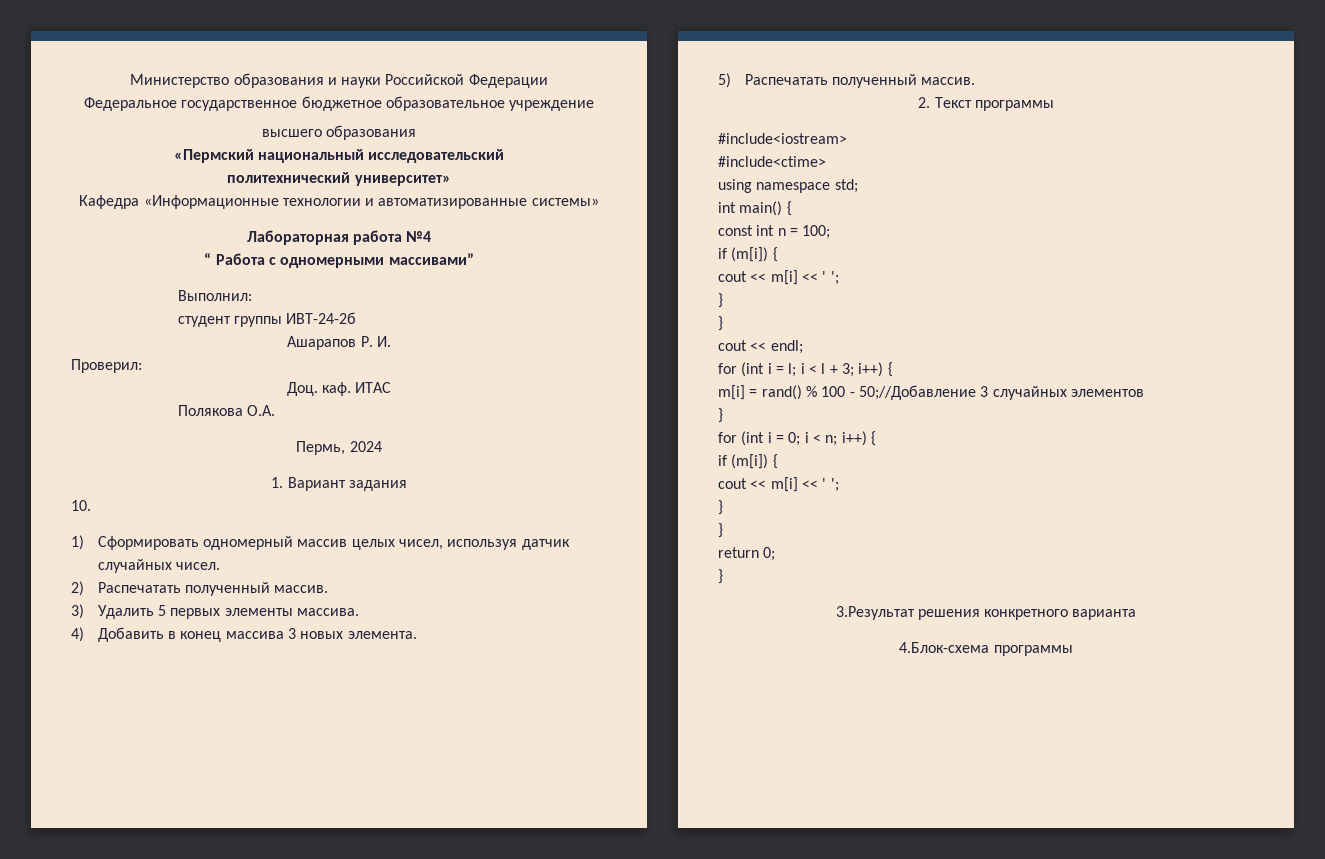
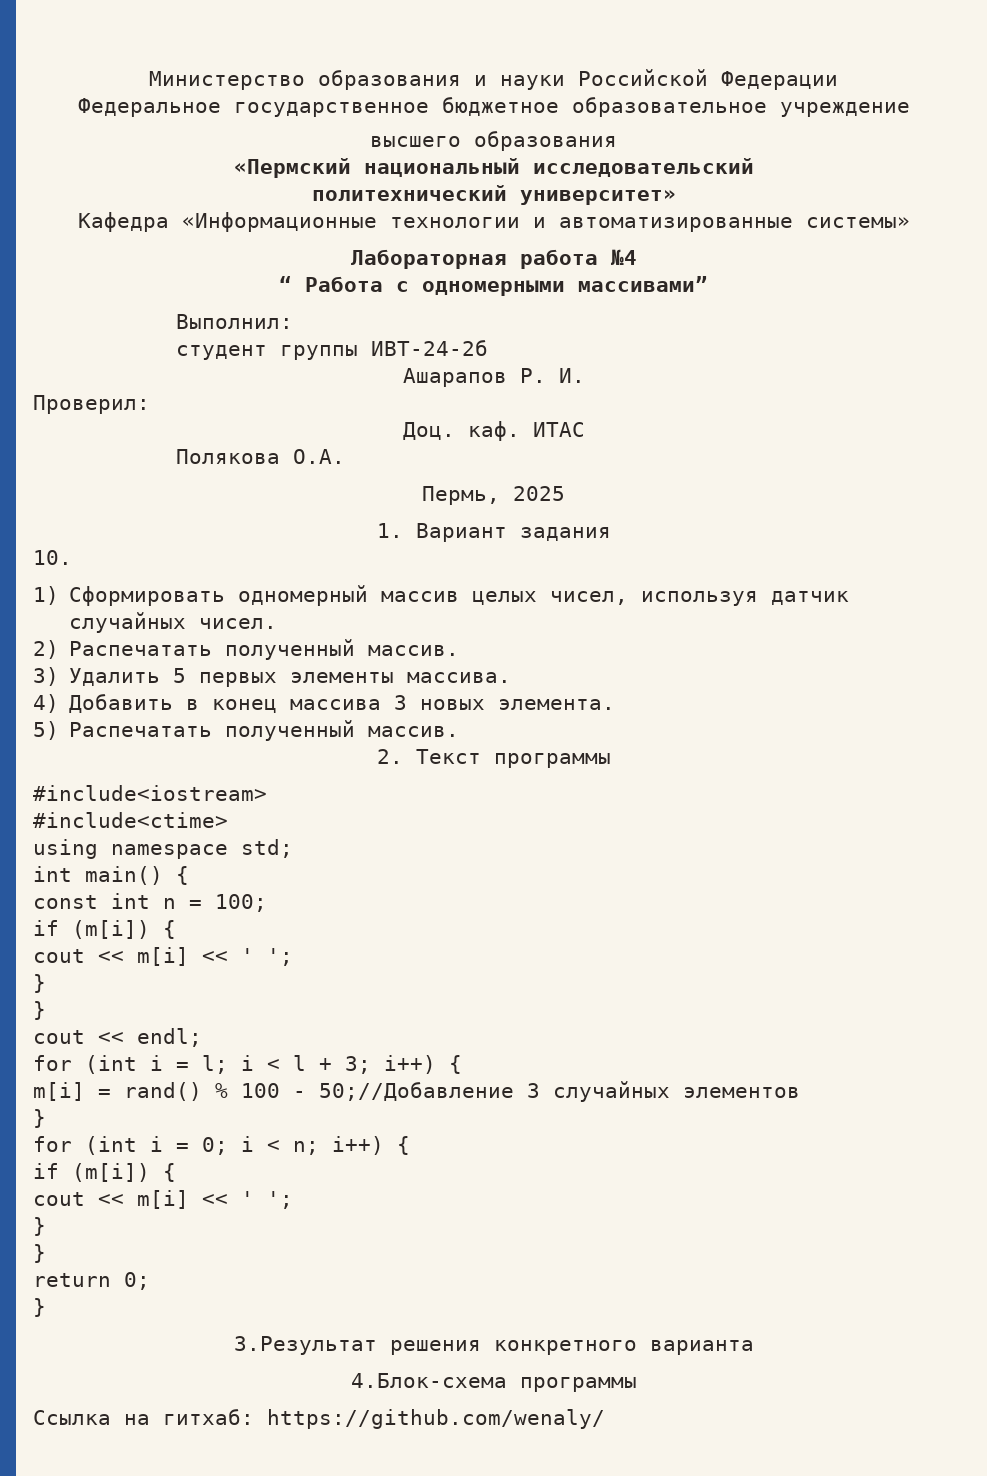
- Пермь, 2024
+ Пермь, 2025
+ Ссылка на гитхаб: https://github.com/wenaly/

